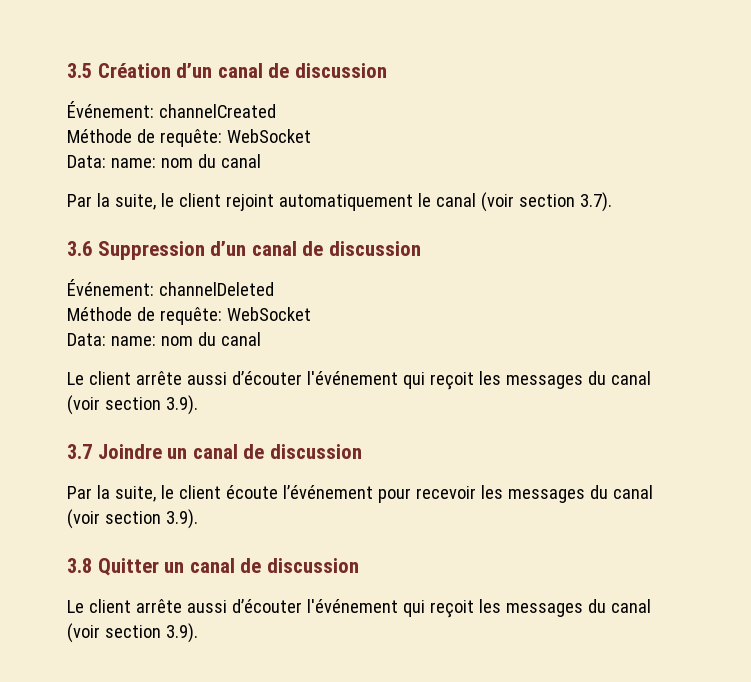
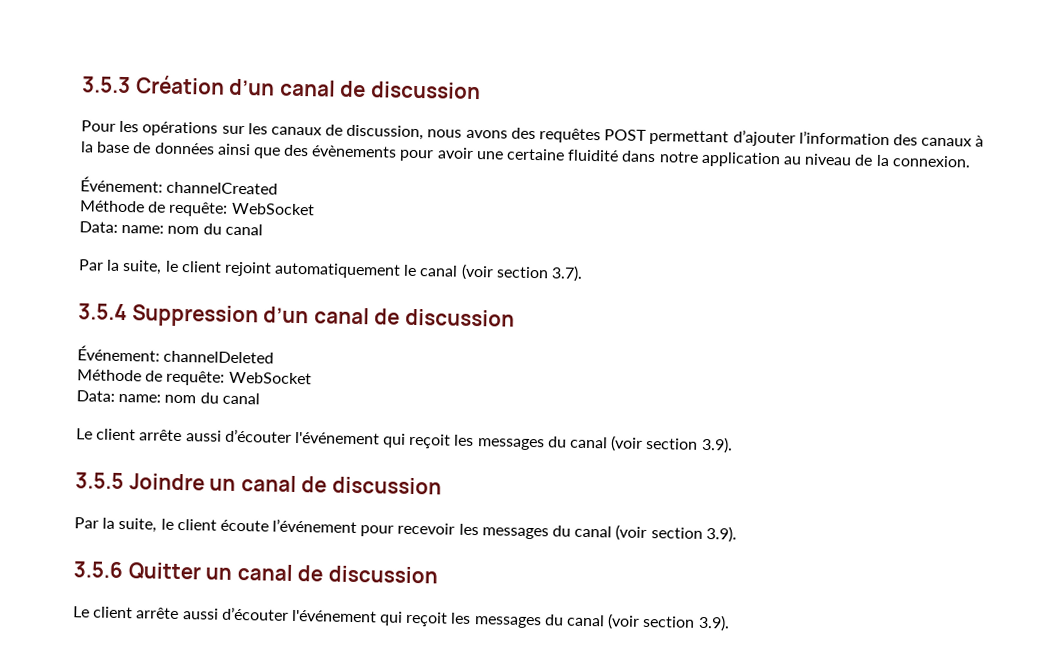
- 3.5 Création d’un canal de discussion
+ 3.5.3 Création d’un canal de discussion
+ Pour les opérations sur les canaux de discussion, nous avons des requêtes POST permettant d’ajouter l’information des canaux à la base de données ainsi que des évènements pour avoir une certaine fluidité dans notre application au niveau de la connexion.
- 3.6 Suppression d’un canal de discussion
+ 3.5.4 Suppression d’un canal de discussion
- 3.7 Joindre un canal de discussion
+ 3.5.5 Joindre un canal de discussion
- 3.8 Quitter un canal de discussion
+ 3.5.6 Quitter un canal de discussion

